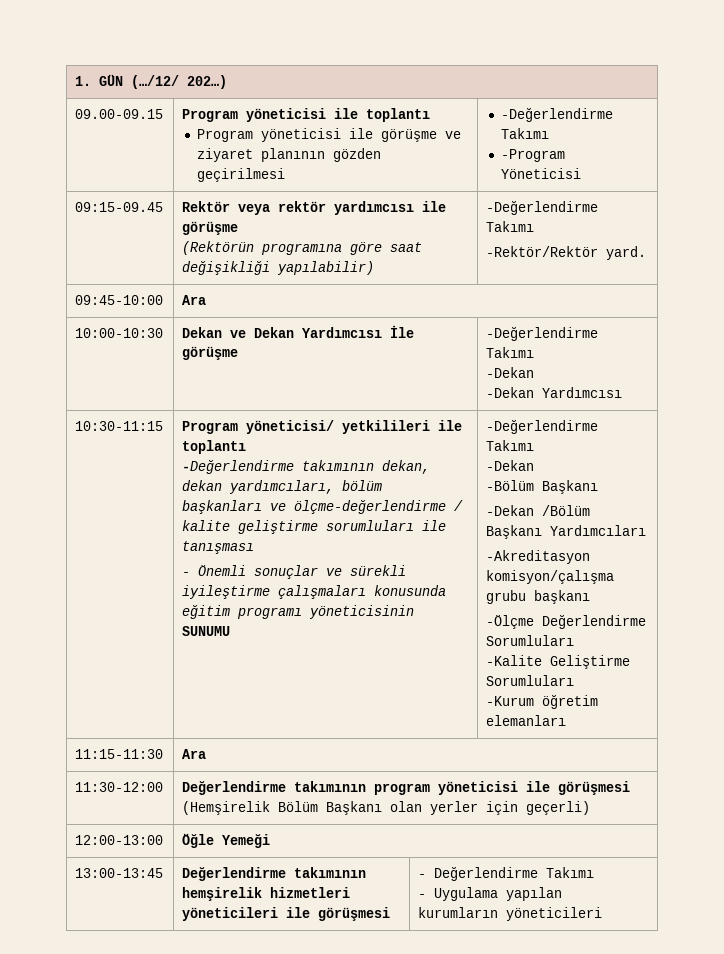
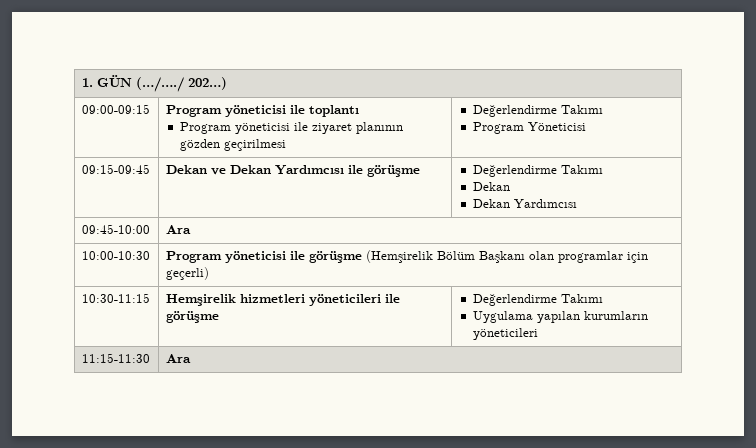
- 1. GÜN (…/12/ 202…)
+ 1. GÜN (…/…./ 202…)
- 09.00-09.15 | Program yöneticisi ile toplantı
- Program yöneticisi ile görüşme ve ziyaret planının gözden geçirilmesi | -Değerlendirme Takımı
- -Program Yöneticisi
+ 09:00-09:15 | Program yöneticisi ile toplantı
+ Program yöneticisi ile ziyaret planının gözden geçirilmesi | Değerlendirme Takımı
+ Program Yöneticisi
- 09:15-09.45 | Rektör veya rektör yardımcısı ile görüşme
- (Rektörün programına göre saat değişikliği yapılabilir) | -Değerlendirme Takımı
- -Rektör/Rektör yard.
+ 09:15-09:45 | Dekan ve Dekan Yardımcısı ile görüşme | Değerlendirme Takımı
+ Dekan
+ Dekan Yardımcısı
  09:45-10:00 | Ara
- 10:00-10:30 | Dekan ve Dekan Yardımcısı İle görüşme | -Değerlendirme Takımı
- -Dekan
- -Dekan Yardımcısı
- 10:30-11:15 | Program yöneticisi/ yetkilileri ile toplantı
- -Değerlendirme takımının dekan, dekan yardımcıları, bölüm başkanları ve ölçme-değerlendirme / kalite geliştirme sorumluları ile tanışması
- - Önemli sonuçlar ve sürekli iyileştirme çalışmaları konusunda eğitim programı yöneticisinin SUNUMU | -Değerlendirme Takımı
- -Dekan
- -Bölüm Başkanı
- -Dekan /Bölüm Başkanı Yardımcıları
- -Akreditasyon komisyon/çalışma grubu başkanı
- -Ölçme Değerlendirme Sorumluları
- -Kalite Geliştirme Sorumluları
- -Kurum öğretim elemanları
+ 10:00-10:30 | Program yöneticisi ile görüşme (Hemşirelik Bölüm Başkanı olan programlar için geçerli)
+ 10:30-11:15 | Hemşirelik hizmetleri yöneticileri ile görüşme | Değerlendirme Takımı
+ Uygulama yapılan kurumların yöneticileri
  11:15-11:30 | Ara
- 11:30-12:00 | Değerlendirme takımının program yöneticisi ile görüşmesi (Hemşirelik Bölüm Başkanı olan yerler için geçerli)
- 12:00-13:00 | Öğle Yemeği
- 13:00-13:45 | Değerlendirme takımının hemşirelik hizmetleri yöneticileri ile görüşmesi | - Değerlendirme Takımı
- - Uygulama yapılan kurumların yöneticileri

